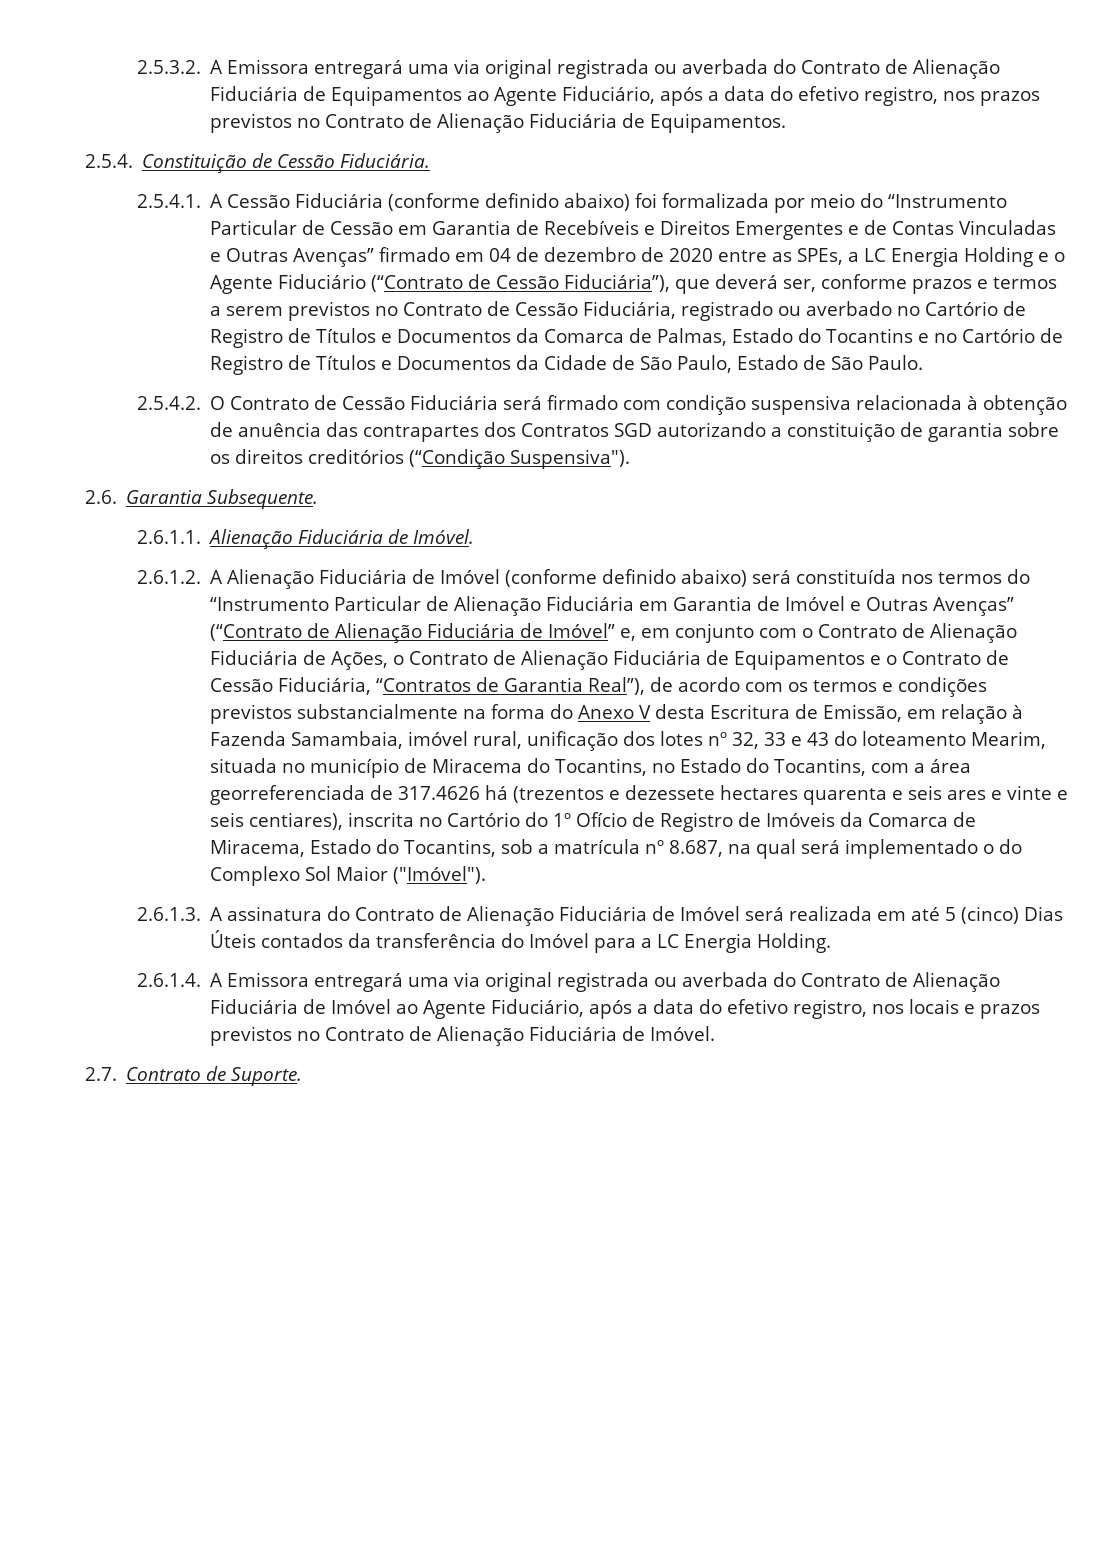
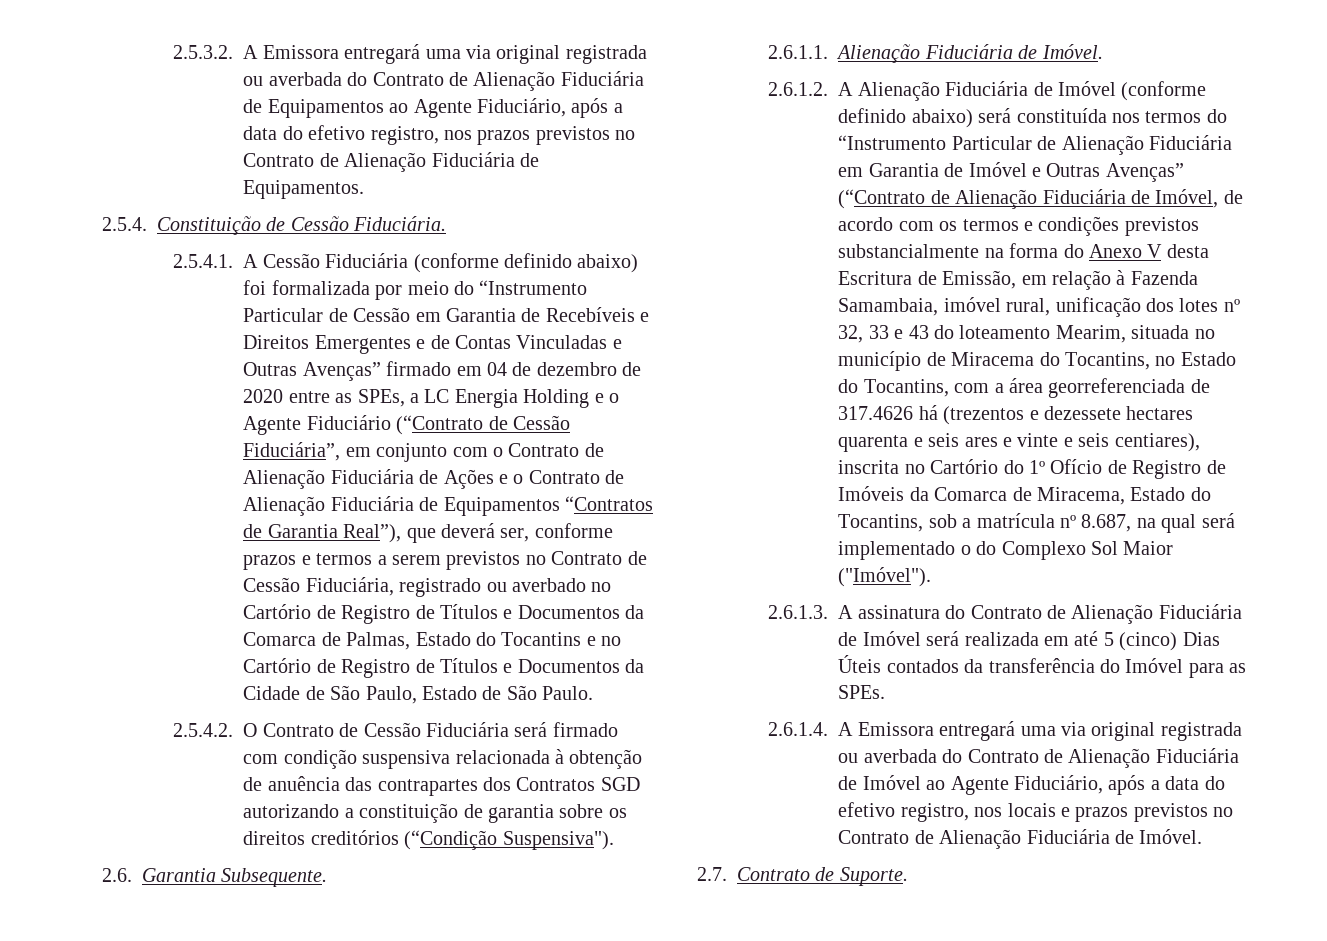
- 2.5.4.1. A Cessão Fiduciária (conforme definido abaixo) foi formalizada por meio do “Instrumento Particular de Cessão em Garantia de Recebíveis e Direitos Emergentes e de Contas Vinculadas e Outras Avenças” firmado em 04 de dezembro de 2020 entre as SPEs, a LC Energia Holding e o Agente Fiduciário (“Contrato de Cessão Fiduciária”), que deverá ser, conforme prazos e termos a serem previstos no Contrato de Cessão Fiduciária, registrado ou averbado no Cartório de Registro de Títulos e Documentos da Comarca de Palmas, Estado do Tocantins e no Cartório de Registro de Títulos e Documentos da Cidade de São Paulo, Estado de São Paulo.
+ 2.5.4.1. A Cessão Fiduciária (conforme definido abaixo) foi formalizada por meio do “Instrumento Particular de Cessão em Garantia de Recebíveis e Direitos Emergentes e de Contas Vinculadas e Outras Avenças” firmado em 04 de dezembro de 2020 entre as SPEs, a LC Energia Holding e o Agente Fiduciário (“Contrato de Cessão Fiduciária”, em conjunto com o Contrato de Alienação Fiduciária de Ações e o Contrato de Alienação Fiduciária de Equipamentos “Contratos de Garantia Real”), que deverá ser, conforme prazos e termos a serem previstos no Contrato de Cessão Fiduciária, registrado ou averbado no Cartório de Registro de Títulos e Documentos da Comarca de Palmas, Estado do Tocantins e no Cartório de Registro de Títulos e Documentos da Cidade de São Paulo, Estado de São Paulo.
- 2.6.1.2. A Alienação Fiduciária de Imóvel (conforme definido abaixo) será constituída nos termos do “Instrumento Particular de Alienação Fiduciária em Garantia de Imóvel e Outras Avenças” (“Contrato de Alienação Fiduciária de Imóvel” e, em conjunto com o Contrato de Alienação Fiduciária de Ações, o Contrato de Alienação Fiduciária de Equipamentos e o Contrato de Cessão Fiduciária, “Contratos de Garantia Real”), de acordo com os termos e condições previstos substancialmente na forma do Anexo V desta Escritura de Emissão, em relação à Fazenda Samambaia, imóvel rural, unificação dos lotes nº 32, 33 e 43 do loteamento Mearim, situada no município de Miracema do Tocantins, no Estado do Tocantins, com a área georreferenciada de 317.4626 há (trezentos e dezessete hectares quarenta e seis ares e vinte e seis centiares), inscrita no Cartório do 1º Ofício de Registro de Imóveis da Comarca de Miracema, Estado do Tocantins, sob a matrícula nº 8.687, na qual será implementado o do Complexo Sol Maior ("Imóvel").
+ 2.6.1.2. A Alienação Fiduciária de Imóvel (conforme definido abaixo) será constituída nos termos do “Instrumento Particular de Alienação Fiduciária em Garantia de Imóvel e Outras Avenças” (“Contrato de Alienação Fiduciária de Imóvel, de acordo com os termos e condições previstos substancialmente na forma do Anexo V desta Escritura de Emissão, em relação à Fazenda Samambaia, imóvel rural, unificação dos lotes nº 32, 33 e 43 do loteamento Mearim, situada no município de Miracema do Tocantins, no Estado do Tocantins, com a área georreferenciada de 317.4626 há (trezentos e dezessete hectares quarenta e seis ares e vinte e seis centiares), inscrita no Cartório do 1º Ofício de Registro de Imóveis da Comarca de Miracema, Estado do Tocantins, sob a matrícula nº 8.687, na qual será implementado o do Complexo Sol Maior ("Imóvel").
- 2.6.1.3. A assinatura do Contrato de Alienação Fiduciária de Imóvel será realizada em até 5 (cinco) Dias Úteis contados da transferência do Imóvel para a LC Energia Holding.
+ 2.6.1.3. A assinatura do Contrato de Alienação Fiduciária de Imóvel será realizada em até 5 (cinco) Dias Úteis contados da transferência do Imóvel para as SPEs.

